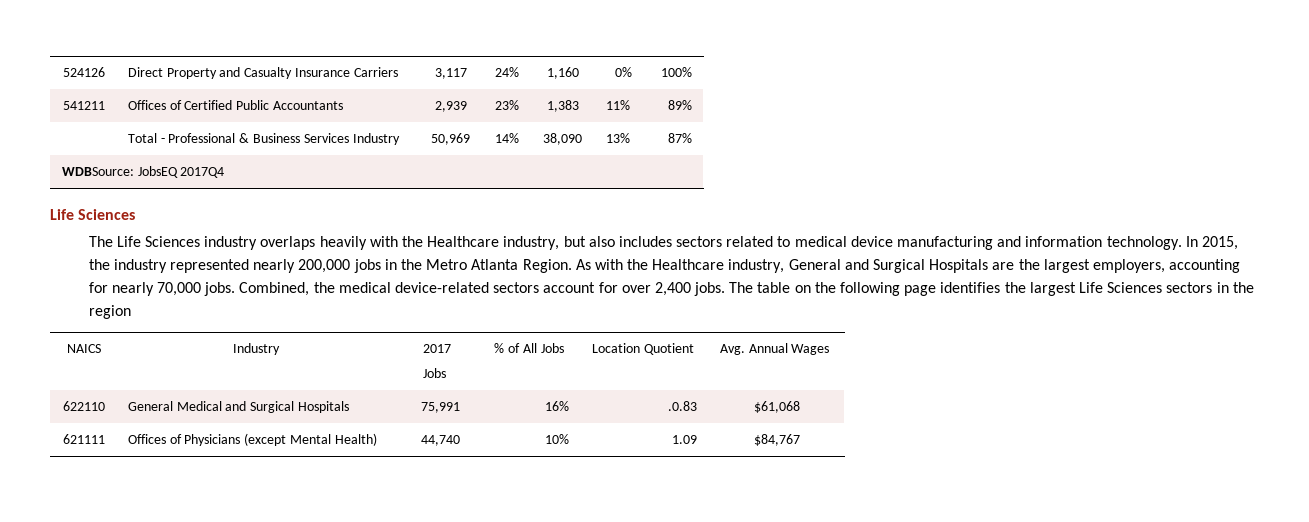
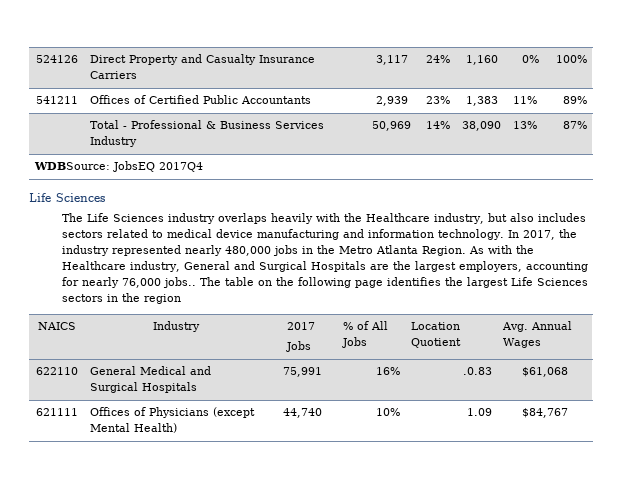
- In 2015, the industry represented nearly 200,000 jobs in the Metro Atlanta Region.
+ In 2017, the industry represented nearly 480,000 jobs in the Metro Atlanta Region.
- As with the Healthcare industry, General and Surgical Hospitals are the largest employers, accounting for nearly 70,000 jobs. Combined, the medical device-related sectors account for over 2,400 jobs.
+ As with the Healthcare industry, General and Surgical Hospitals are the largest employers, accounting for nearly 76,000 jobs..

